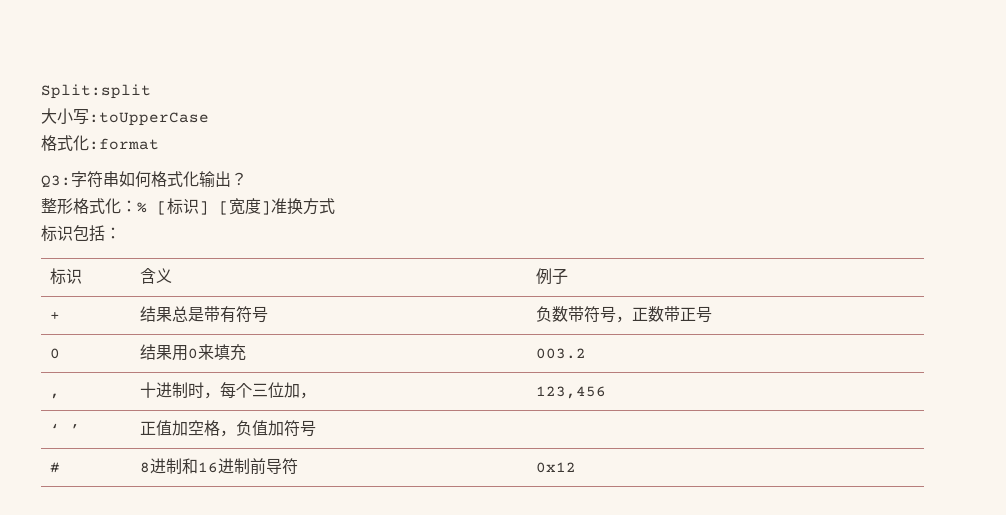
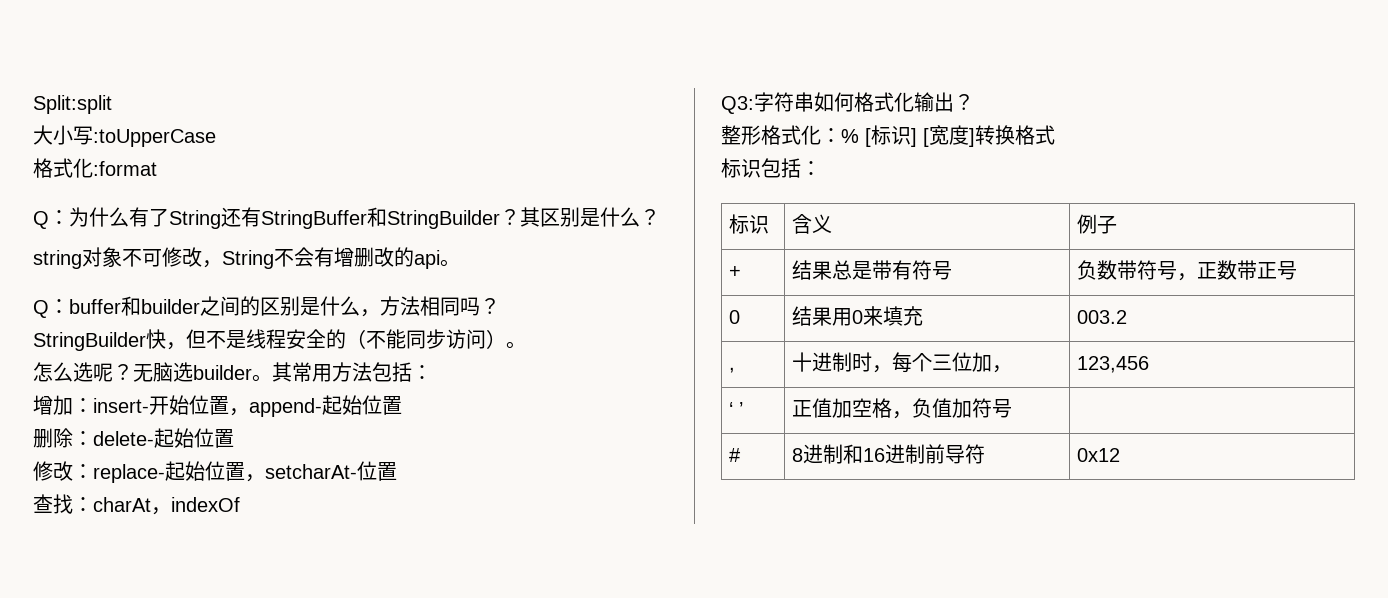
+ Q：为什么有了String还有StringBuffer和StringBuilder？其区别是什么？
+ string对象不可修改，String不会有增删改的api。
+ Q：buffer和builder之间的区别是什么，方法相同吗？
+ StringBuilder快，但不是线程安全的（不能同步访问）。
+ 怎么选呢？无脑选builder。其常用方法包括：
+ 增加：insert-开始位置，append-起始位置
+ 删除：delete-起始位置
+ 修改：replace-起始位置，setcharAt-位置
+ 查找：charAt，indexOf
- 整形格式化：% [标识] [宽度]准换方式
+ 整形格式化：% [标识] [宽度]转换格式

